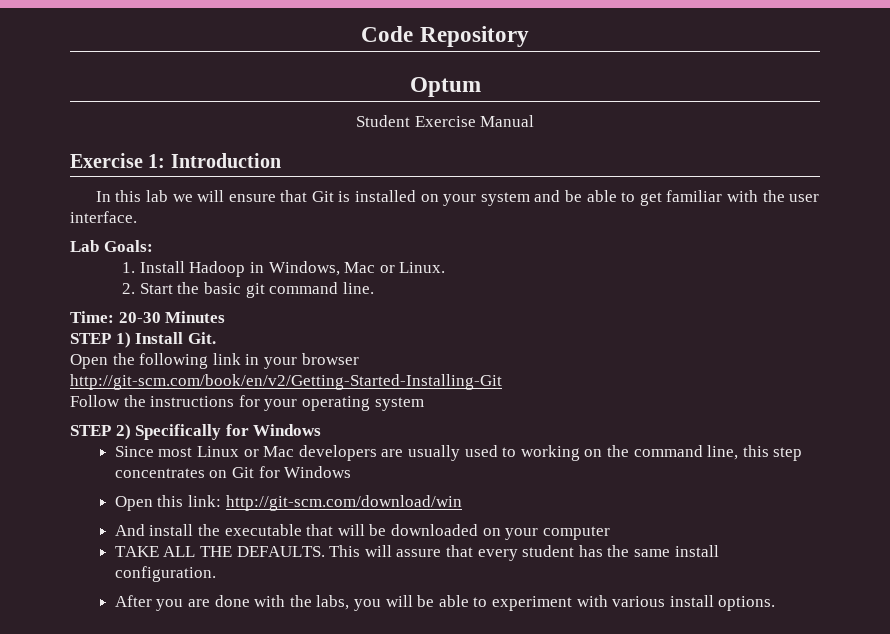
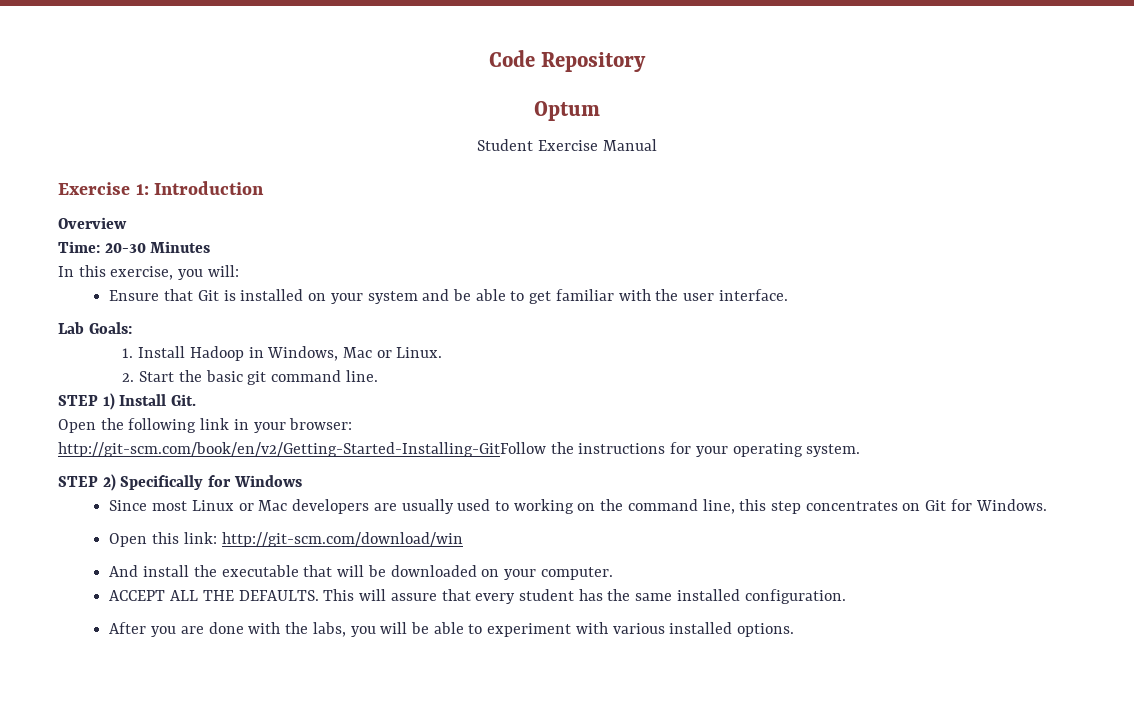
- In this lab we will ensure that Git is installed on your system and be able to get familiar with the user interface.
+ Overview
+ Time: 20-30 Minutes
+ In this exercise, you will:
+ Ensure that Git is installed on your system and be able to get familiar with the user interface.
- Time: 20-30 Minutes
- Open the following link in your browser
- http://git-scm.com/book/en/v2/Getting-Started-Installing-Git
- Follow the instructions for your operating system
+ Open the following link in your browser:
+ http://git-scm.com/book/en/v2/Getting-Started-Installing-GitFollow the instructions for your operating system.
- Since most Linux or Mac developers are usually used to working on the command line, this step concentrates on Git for Windows
+ Since most Linux or Mac developers are usually used to working on the command line, this step concentrates on Git for Windows.
- And install the executable that will be downloaded on your computer
- TAKE ALL THE DEFAULTS.
+ And install the executable that will be downloaded on your computer.
+ ACCEPT ALL THE DEFAULTS.
- This will assure that every student has the same install configuration.
+ This will assure that every student has the same installed configuration.
- After you are done with the labs, you will be able to experiment with various install options.
+ After you are done with the labs, you will be able to experiment with various installed options.

